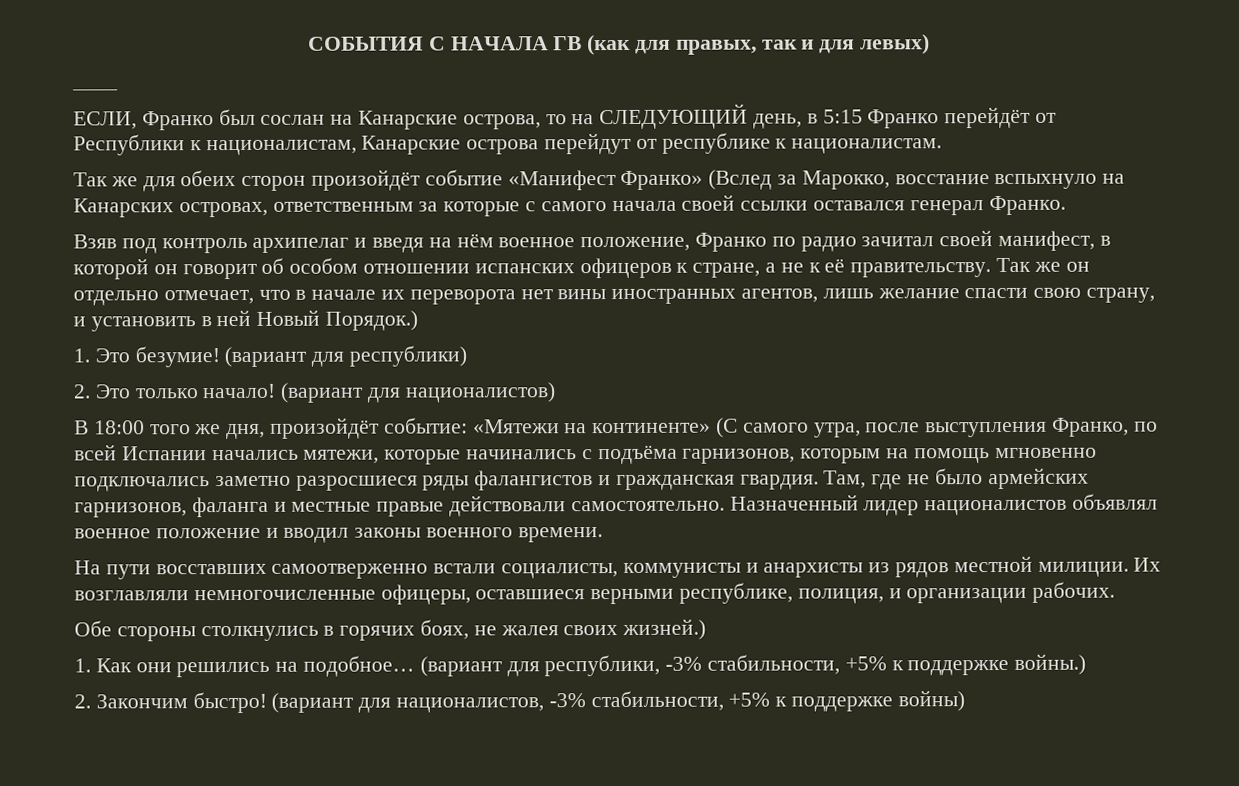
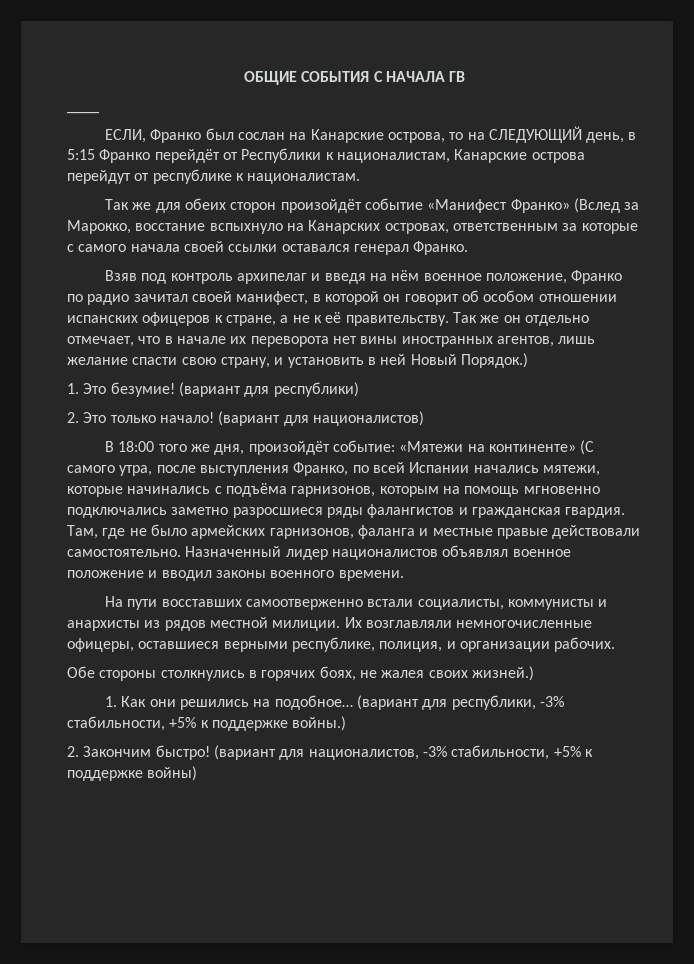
- СОБЫТИЯ С НАЧАЛА ГВ (как для правых, так и для левых)
+ ОБЩИЕ СОБЫТИЯ С НАЧАЛА ГВ

